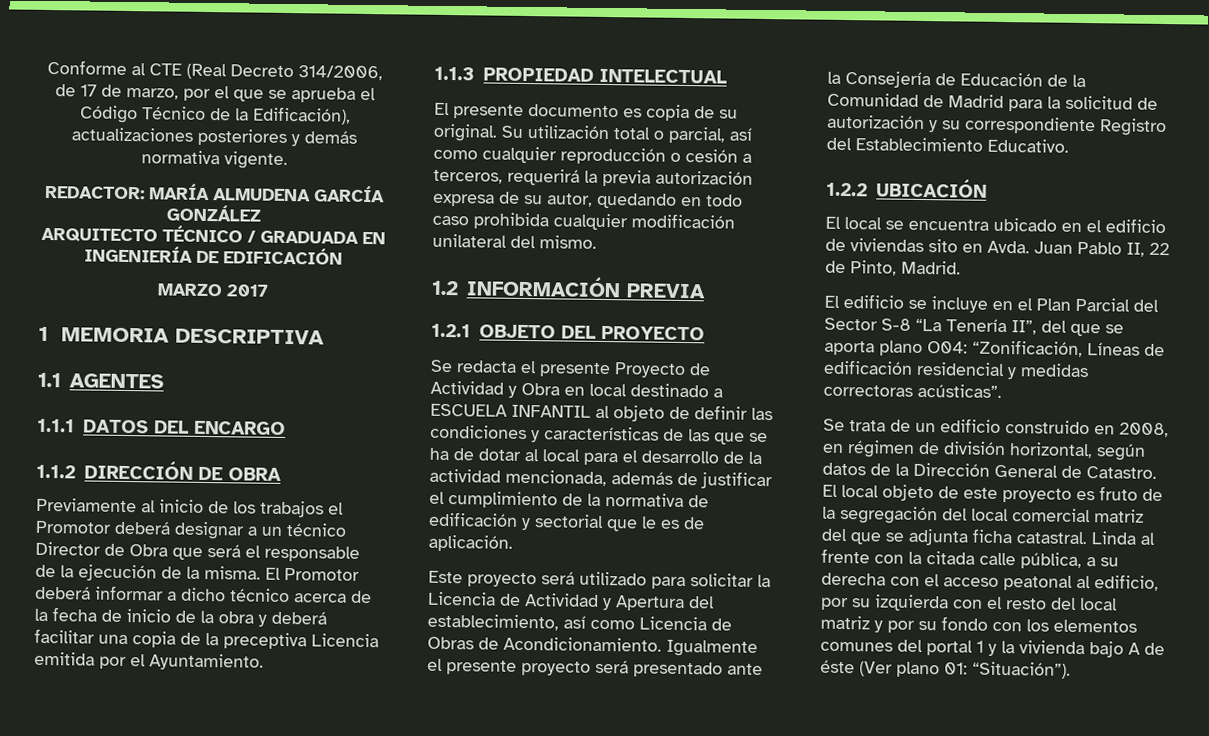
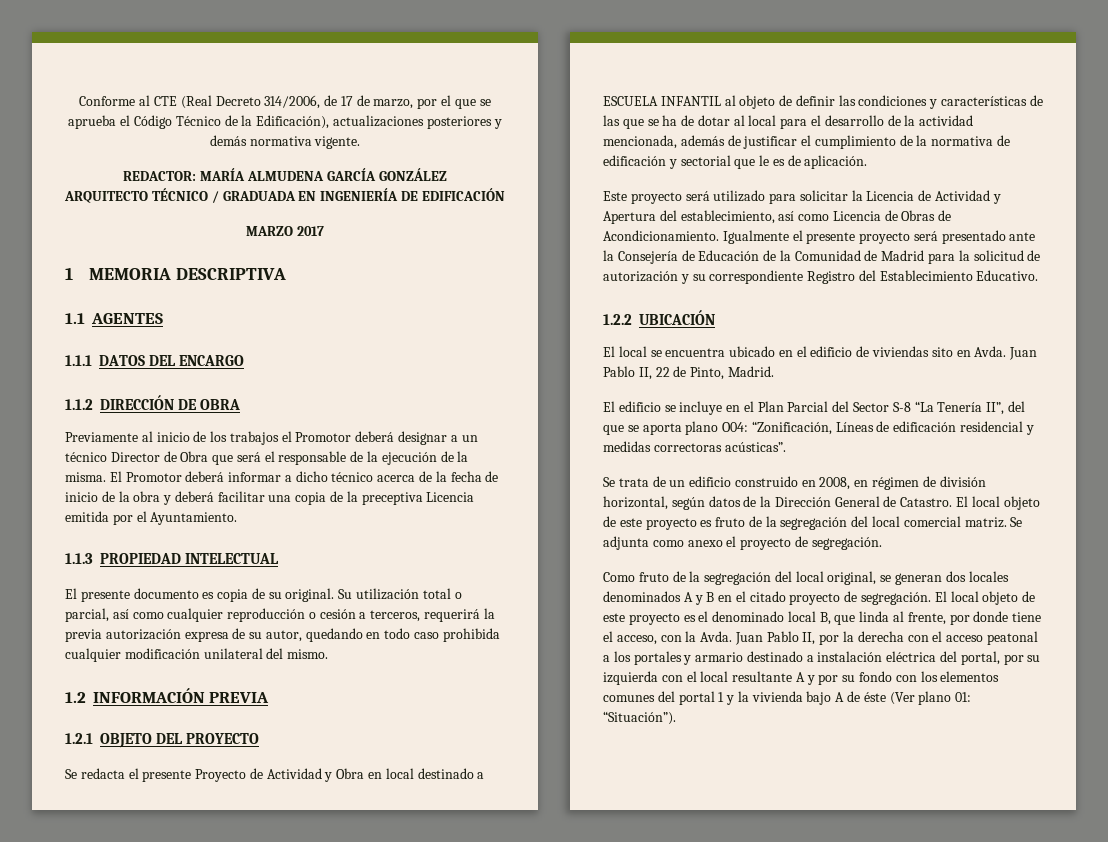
- El local objeto de este proyecto es fruto de la segregación del local comercial matriz del que se adjunta ficha catastral. Linda al frente con la citada calle pública, a su derecha con el acceso peatonal al edificio, por su izquierda con el resto del local matriz y por su fondo con los elementos comunes del portal 1 y la vivienda bajo A de éste (Ver plano 01: “Situación”).
+ El local objeto de este proyecto es fruto de la segregación del local comercial matriz. Se adjunta como anexo el proyecto de segregación.
+ Como fruto de la segregación del local original, se generan dos locales denominados A y B en el citado proyecto de segregación. El local objeto de este proyecto es el denominado local B, que linda al frente, por donde tiene el acceso, con la Avda. Juan Pablo II, por la derecha con el acceso peatonal a los portales y armario destinado a instalación eléctrica del portal, por su izquierda con el local resultante A y por su fondo con los elementos comunes del portal 1 y la vivienda bajo A de éste (Ver plano 01: “Situación”).

